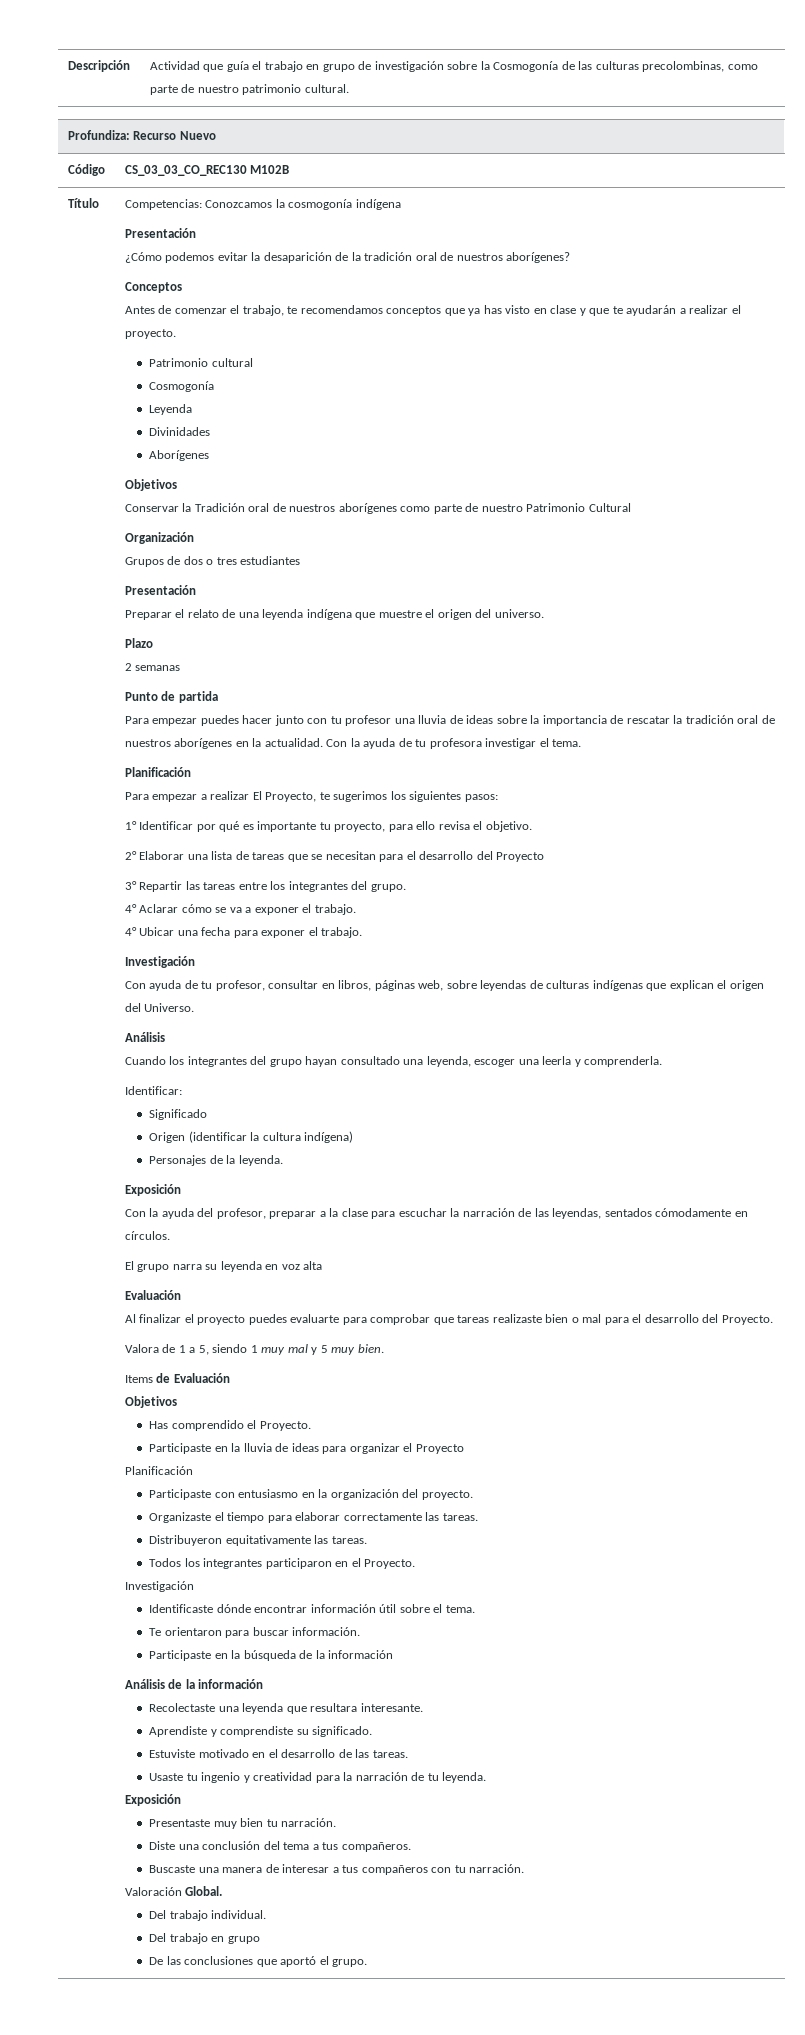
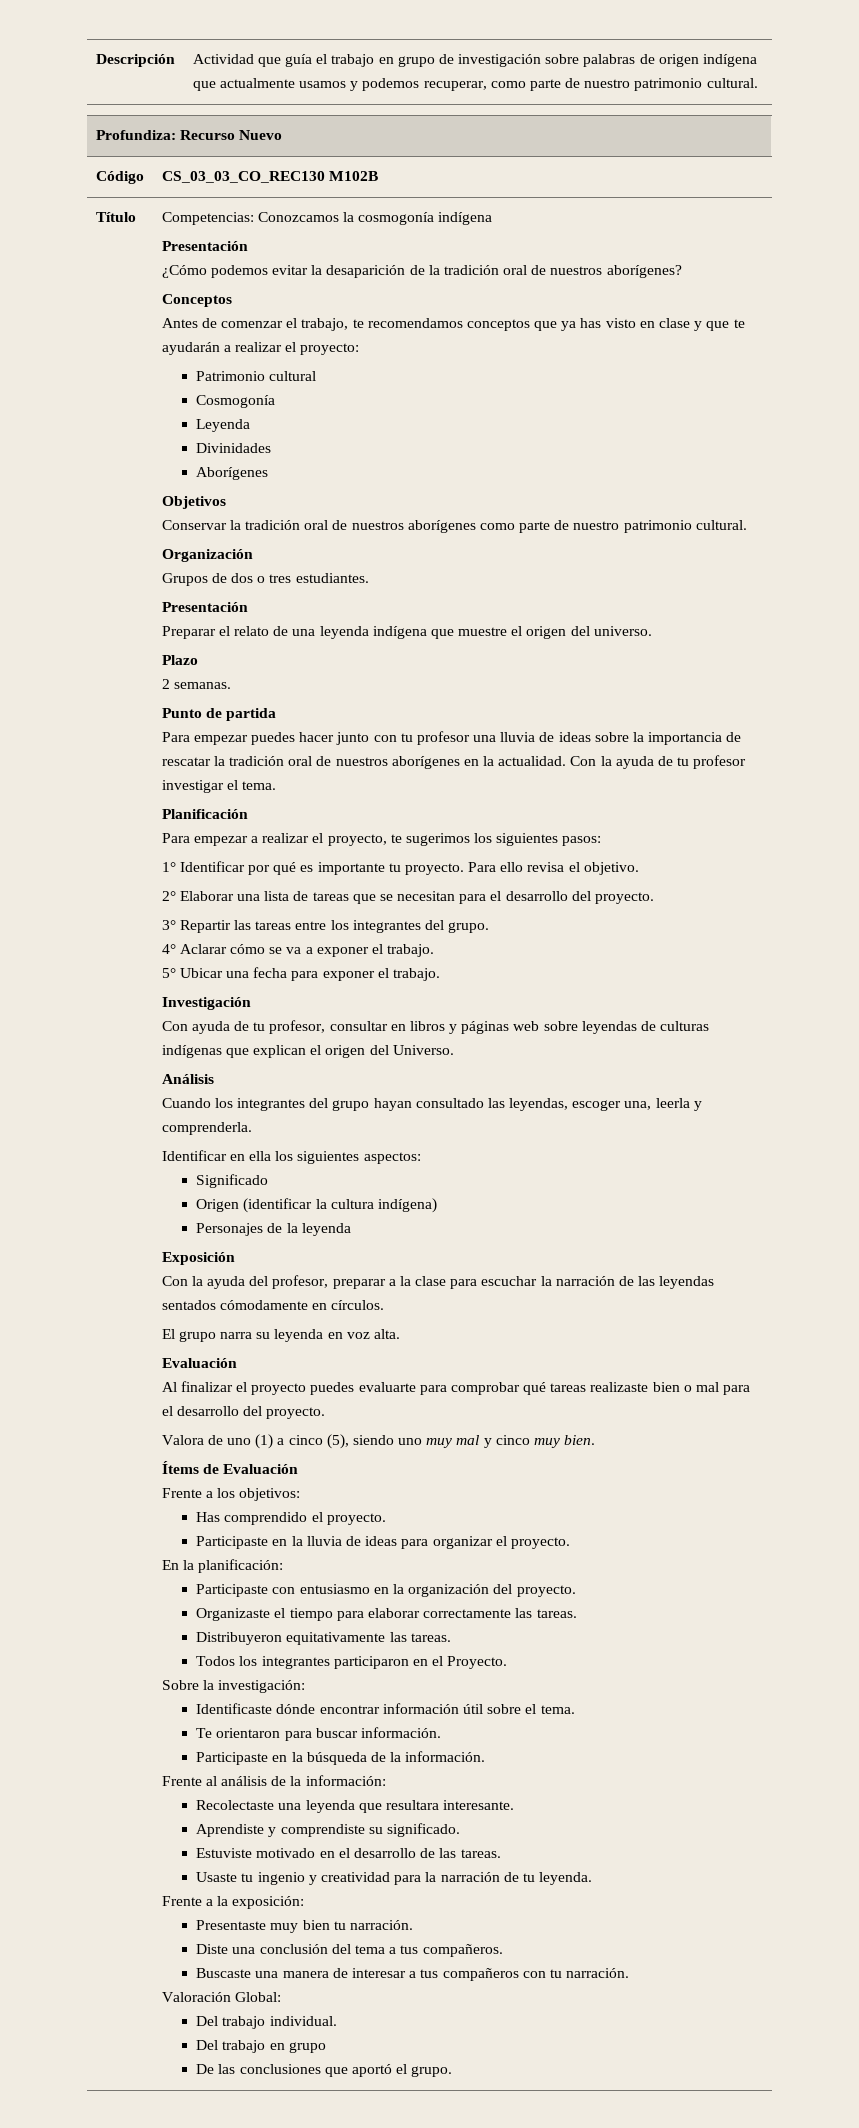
- Descripción | Actividad que guía el trabajo en grupo de investigación sobre la Cosmogonía de las culturas precolombinas, como parte de nuestro patrimonio cultural.
+ Descripción | Actividad que guía el trabajo en grupo de investigación sobre palabras de origen indígena que actualmente usamos y podemos recuperar, como parte de nuestro patrimonio cultural.
- Antes de comenzar el trabajo, te recomendamos conceptos que ya has visto en clase y que te ayudarán a realizar el proyecto.
+ Antes de comenzar el trabajo, te recomendamos conceptos que ya has visto en clase y que te ayudarán a realizar el proyecto:
- Conservar la Tradición oral de nuestros aborígenes como parte de nuestro Patrimonio Cultural
+ Conservar la tradición oral de nuestros aborígenes como parte de nuestro patrimonio cultural.
- Grupos de dos o tres estudiantes
+ Grupos de dos o tres estudiantes.
- 2 semanas
+ 2 semanas.
- Con la ayuda de tu profesora investigar el tema.
+ Con la ayuda de tu profesor investigar el tema.
- Para empezar a realizar El Proyecto, te sugerimos los siguientes pasos:
+ Para empezar a realizar el proyecto, te sugerimos los siguientes pasos:
- 1° Identificar por qué es importante tu proyecto, para ello revisa el objetivo.
+ 1° Identificar por qué es importante tu proyecto. Para ello revisa el objetivo.
- 2° Elaborar una lista de tareas que se necesitan para el desarrollo del Proyecto
+ 2° Elaborar una lista de tareas que se necesitan para el desarrollo del proyecto.
- 4° Ubicar una fecha para exponer el trabajo.
+ 5° Ubicar una fecha para exponer el trabajo.
- Con ayuda de tu profesor, consultar en libros, páginas web, sobre leyendas de culturas indígenas que explican el origen del Universo.
+ Con ayuda de tu profesor, consultar en libros y páginas web sobre leyendas de culturas indígenas que explican el origen del Universo.
- Cuando los integrantes del grupo hayan consultado una leyenda, escoger una leerla y comprenderla.
+ Cuando los integrantes del grupo hayan consultado las leyendas, escoger una, leerla y comprenderla.
- Identificar:
+ Identificar en ella los siguientes aspectos:
- Personajes de la leyenda.
+ Personajes de la leyenda
- Con la ayuda del profesor, preparar a la clase para escuchar la narración de las leyendas, sentados cómodamente en círculos.
+ Con la ayuda del profesor, preparar a la clase para escuchar la narración de las leyendas sentados cómodamente en círculos.
- El grupo narra su leyenda en voz alta
+ El grupo narra su leyenda en voz alta.
- Al finalizar el proyecto puedes evaluarte para comprobar que tareas realizaste bien o mal para el desarrollo del Proyecto.
+ Al finalizar el proyecto puedes evaluarte para comprobar qué tareas realizaste bien o mal para el desarrollo del proyecto.
- Valora de 1 a 5, siendo 1 muy mal y 5 muy bien.
+ Valora de uno (1) a cinco (5), siendo uno muy mal y cinco muy bien.
- Items de Evaluación
- Objetivos
+ Ítems de Evaluación
+ Frente a los objetivos:
- Has comprendido el Proyecto.
+ Has comprendido el proyecto.
- Participaste en la lluvia de ideas para organizar el Proyecto
- Planificación
+ Participaste en la lluvia de ideas para organizar el proyecto.
+ En la planificación:
  Todos los integrantes participaron en el Proyecto.
- Investigación
+ Sobre la investigación:
- Participaste en la búsqueda de la información
- Análisis de la información
+ Participaste en la búsqueda de la información.
+ Frente al análisis de la información:
  Usaste tu ingenio y creatividad para la narración de tu leyenda.
- Exposición
+ Frente a la exposición:
- Valoración Global.
+ Valoración Global:

